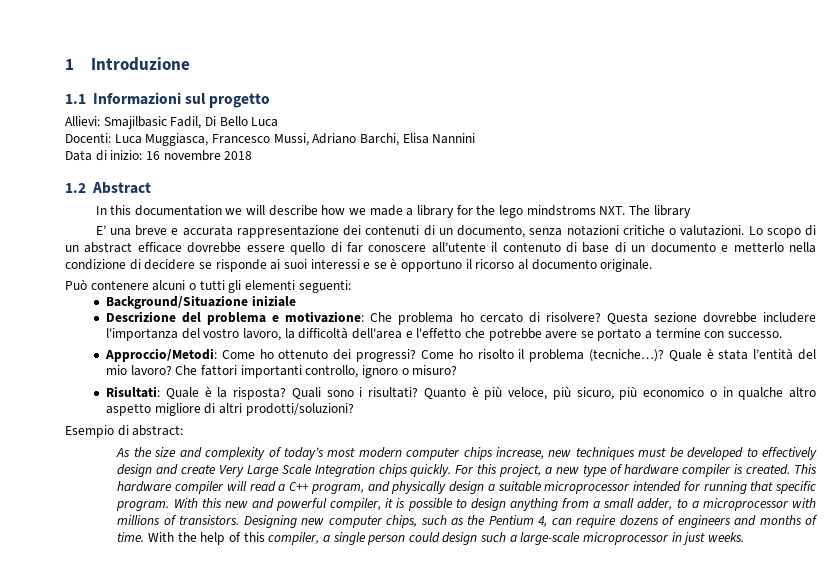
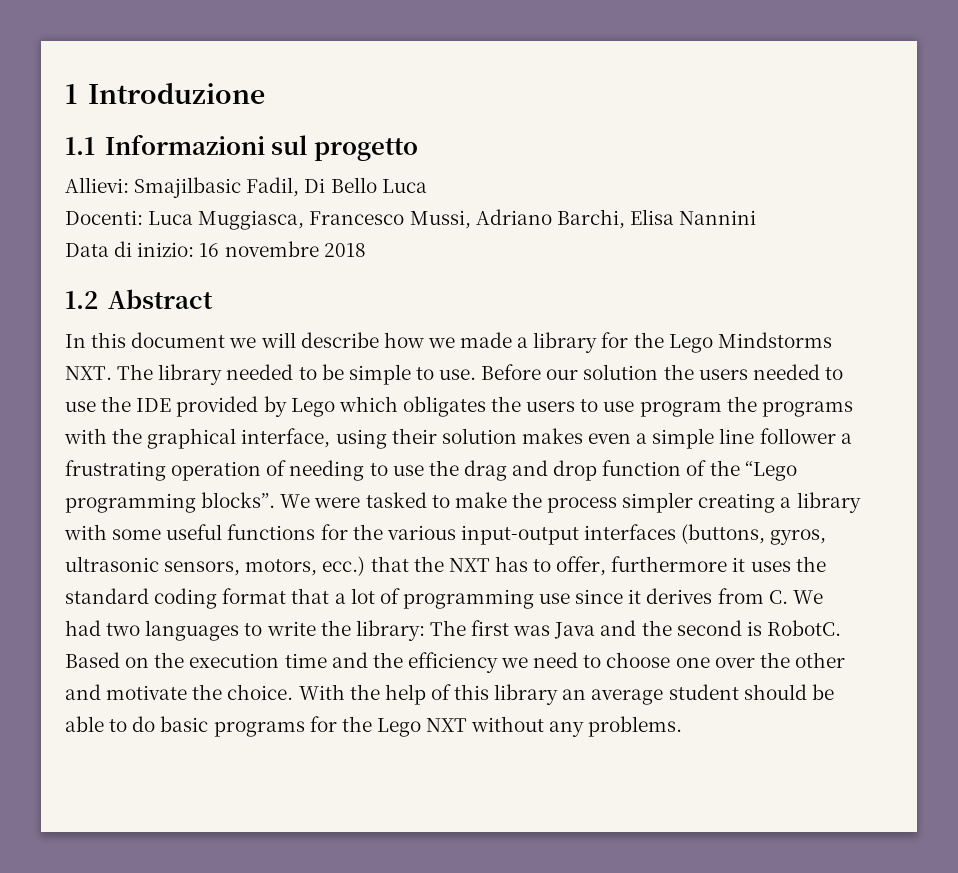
- In this documentation we will describe how we made a library for the lego mindstroms NXT. The library
- E’ una breve e accurata rappresentazione dei contenuti di un documento, senza notazioni critiche o valutazioni. Lo scopo di un abstract efficace dovrebbe essere quello di far conoscere all’utente il contenuto di base di un documento e metterlo nella condizione di decidere se risponde ai suoi interessi e se è opportuno il ricorso al documento originale.
- Può contenere alcuni o tutti gli elementi seguenti:
- Background/Situazione iniziale
- Descrizione del problema e motivazione: Che problema ho cercato di risolvere? Questa sezione dovrebbe includere l'importanza del vostro lavoro, la difficoltà dell'area e l'effetto che potrebbe avere se portato a termine con successo.
- Approccio/Metodi: Come ho ottenuto dei progressi? Come ho risolto il problema (tecniche…)? Quale è stata l’entità del mio lavoro? Che fattori importanti controllo, ignoro o misuro?
- Risultati: Quale è la risposta? Quali sono i risultati? Quanto è più veloce, più sicuro, più economico o in qualche altro aspetto migliore di altri prodotti/soluzioni?
- Esempio di abstract:
- As the size and complexity of today’s most modern computer chips increase, new techniques must be developed to effectively design and create Very Large Scale Integration chips quickly. For this project, a new type of hardware compiler is created. This hardware compiler will read a C++ program, and physically design a suitable microprocessor intended for running that specific program. With this new and powerful compiler, it is possible to design anything from a small adder, to a microprocessor with millions of transistors. Designing new computer chips, such as the Pentium 4, can require dozens of engineers and months of time.
+ In this document we will describe how we made a library for the Lego Mindstorms NXT. The library needed to be simple to use. Before our solution the users needed to use the IDE provided by Lego which obligates the users to use program the programs with the graphical interface, using their solution makes even a simple line follower a frustrating operation of needing to use the drag and drop function of the “Lego programming blocks”. We were tasked to make the process simpler creating a library with some useful functions for the various input-output interfaces (buttons, gyros, ultrasonic sensors, motors, ecc.) that the NXT has to offer, furthermore it uses the standard coding format that a lot of programming use since it derives from C. We had two languages to write the library: The first was Java and the second is RobotC. Based on the execution time and the efficiency we need to choose one over the other and motivate the choice.
- With the help of this compiler, a single person could design such a large-scale microprocessor in just weeks.
+ With the help of this library an average student should be able to do basic programs for the Lego NXT without any problems.

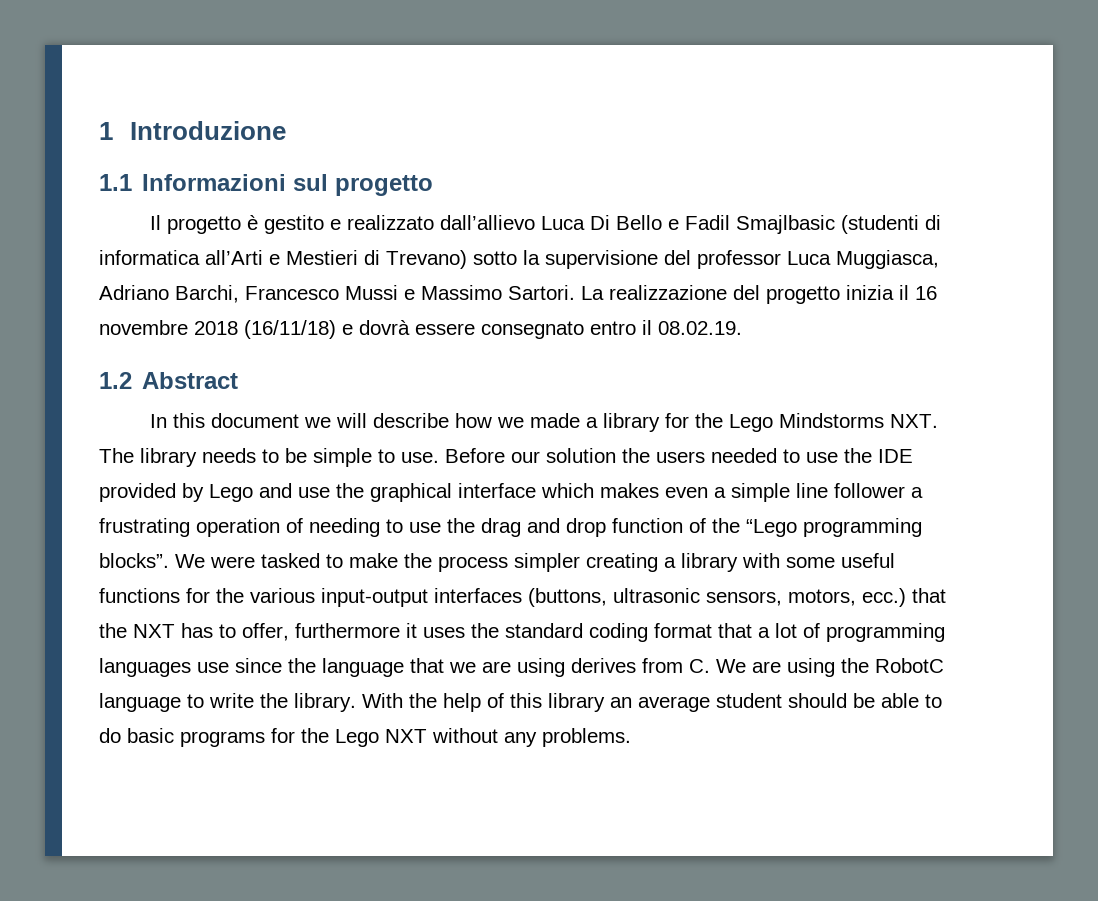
- Allievi: Smajilbasic Fadil, Di Bello Luca
- Docenti: Luca Muggiasca, Francesco Mussi, Adriano Barchi, Elisa Nannini
- Data di inizio: 16 novembre 2018
+ Il progetto è gestito e realizzato dall’allievo Luca Di Bello e Fadil Smajlbasic (studenti di informatica all’Arti e Mestieri di Trevano) sotto la supervisione del professor Luca Muggiasca, Adriano Barchi, Francesco Mussi e Massimo Sartori. La realizzazione del progetto inizia il 16 novembre 2018 (16/11/18) e dovrà essere consegnato entro il 08.02.19.
- In this document we will describe how we made a library for the Lego Mindstorms NXT. The library needed to be simple to use.
+ In this document we will describe how we made a library for the Lego Mindstorms NXT. The library needs to be simple to use.
- Before our solution the users needed to use the IDE provided by Lego which obligates the users to use program the programs with the graphical interface, using their solution makes even a simple line follower a frustrating operation of needing to use the drag and drop function of the “Lego programming blocks”.
+ Before our solution the users needed to use the IDE provided by Lego and use the graphical interface which makes even a simple line follower a frustrating operation of needing to use the drag and drop function of the “Lego programming blocks”.
- We were tasked to make the process simpler creating a library with some useful functions for the various input-output interfaces (buttons, gyros, ultrasonic sensors, motors, ecc.) that the NXT has to offer, furthermore it uses the standard coding format that a lot of programming use since it derives from C. We had two languages to write the library: The first was Java and the second is RobotC. Based on the execution time and the efficiency we need to choose one over the other and motivate the choice.
+ We were tasked to make the process simpler creating a library with some useful functions for the various input-output interfaces (buttons, ultrasonic sensors, motors, ecc.) that the NXT has to offer, furthermore it uses the standard coding format that a lot of programming languages use since the language that we are using derives from C. We are using the RobotC language to write the library.

